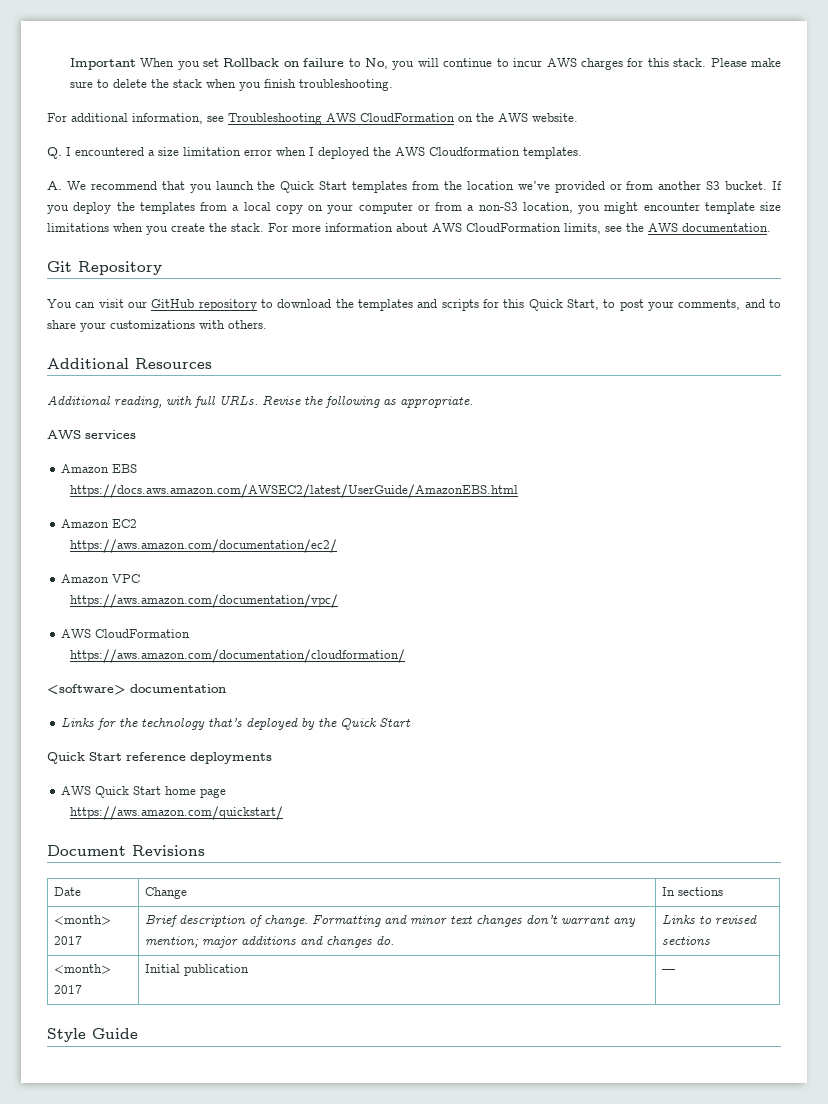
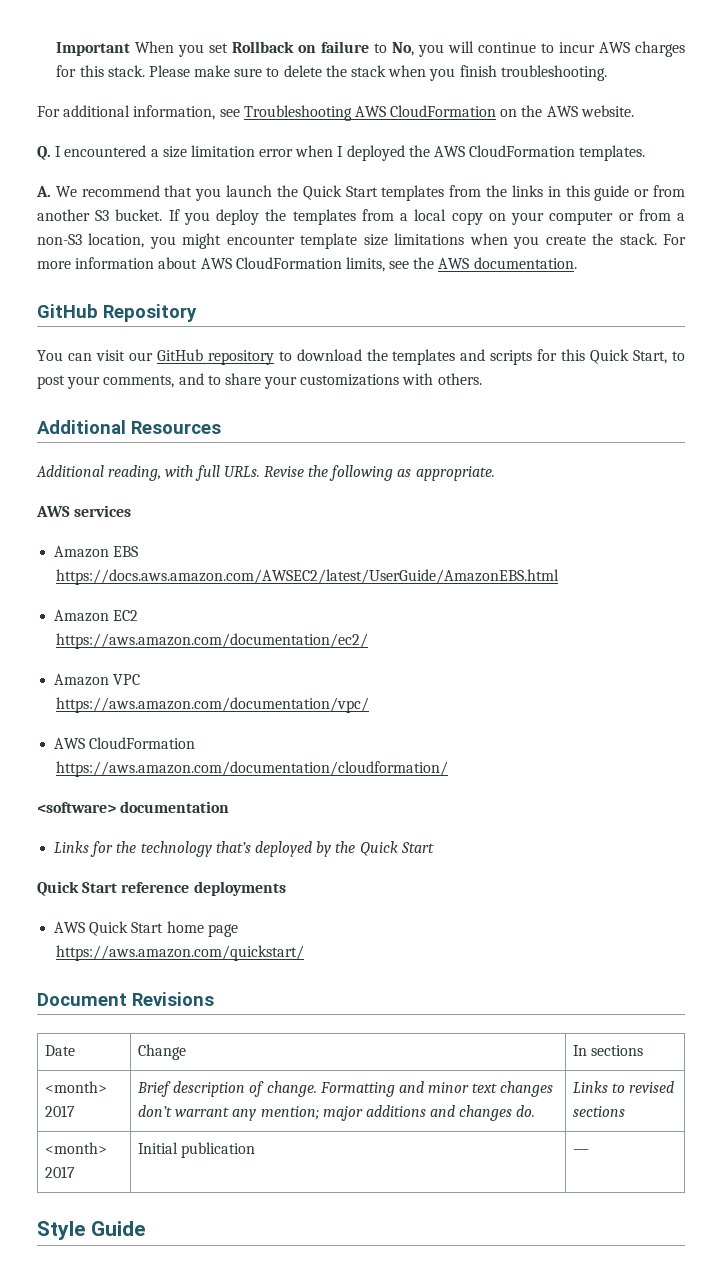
- Q. I encountered a size limitation error when I deployed the AWS Cloudformation templates.
+ Q. I encountered a size limitation error when I deployed the AWS CloudFormation templates.
- A. We recommend that you launch the Quick Start templates from the location we’ve provided or from another S3 bucket.
+ A. We recommend that you launch the Quick Start templates from the links in this guide or from another S3 bucket.
- Git Repository
+ GitHub Repository

